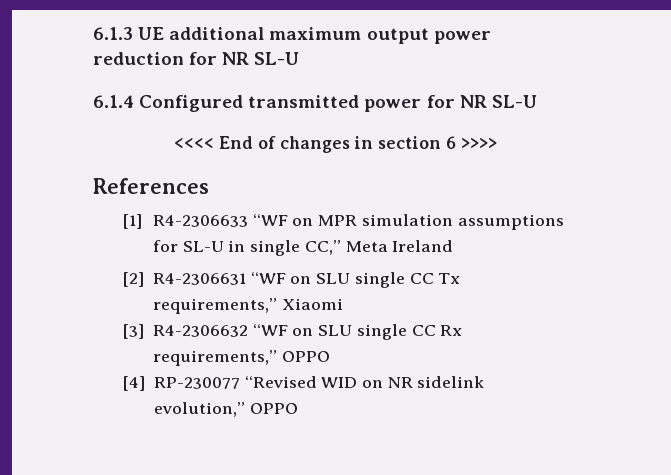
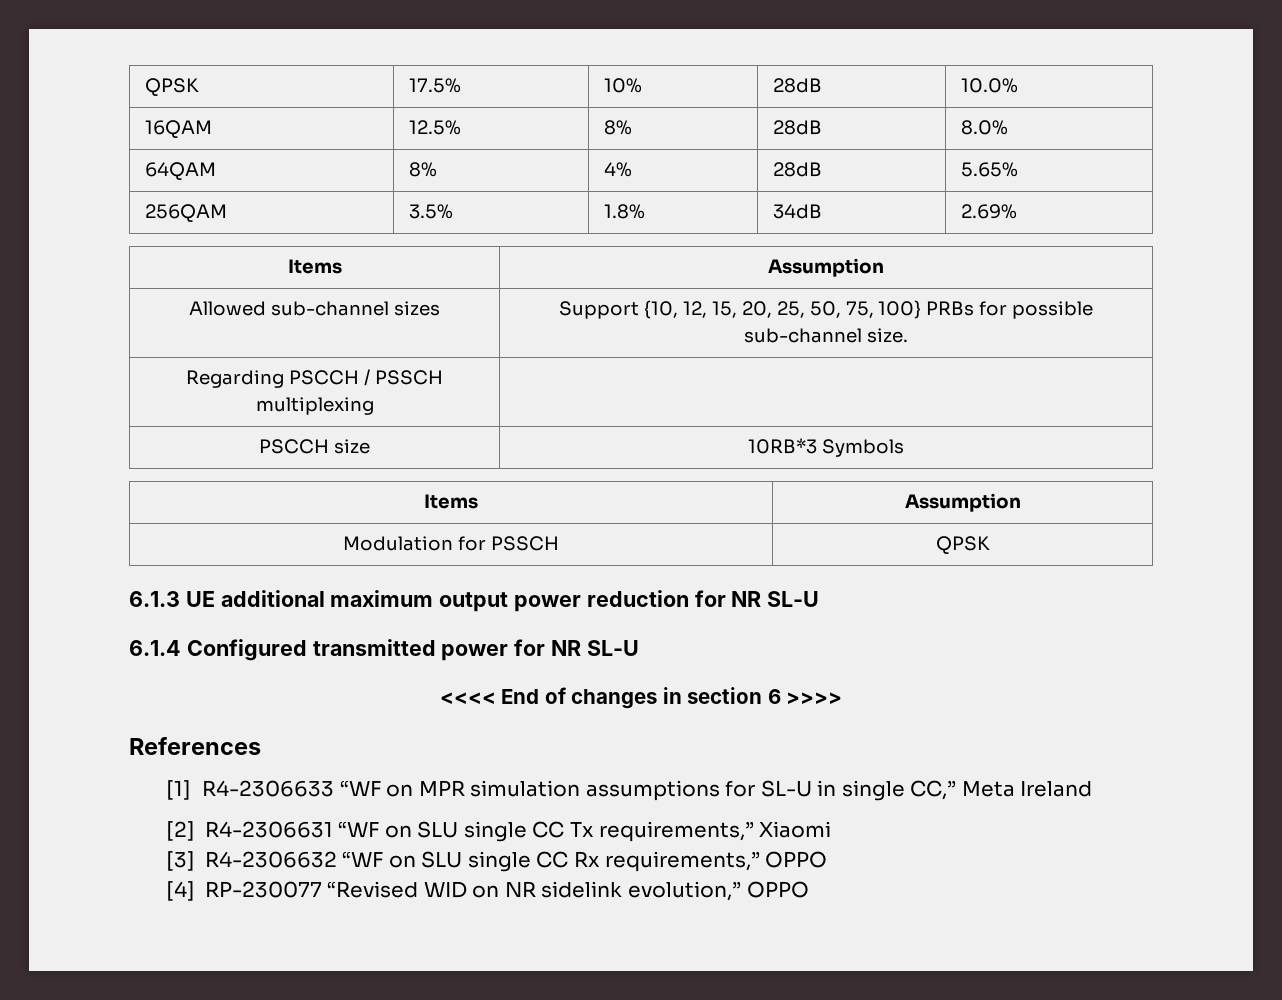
+ QPSK | 17.5% | 10% | 28dB | 10.0%
+ 16QAM | 12.5% | 8% | 28dB | 8.0%
+ 64QAM | 8% | 4% | 28dB | 5.65%
+ 256QAM | 3.5% | 1.8% | 34dB | 2.69%
+ Items | Assumption
+ Allowed sub-channel sizes | Support {10, 12, 15, 20, 25, 50, 75, 100} PRBs for possible sub-channel size.
+ Regarding PSCCH / PSSCH multiplexing |
+ PSCCH size | 10RB*3 Symbols
+ Items | Assumption
+ Modulation for PSSCH | QPSK

